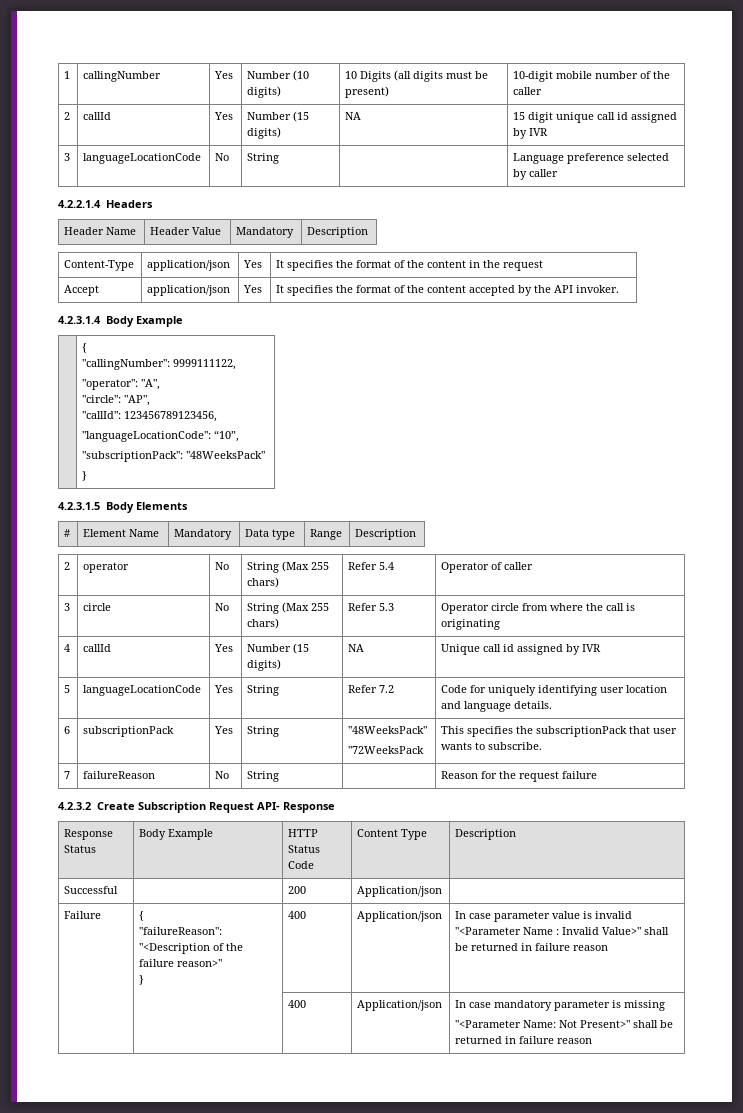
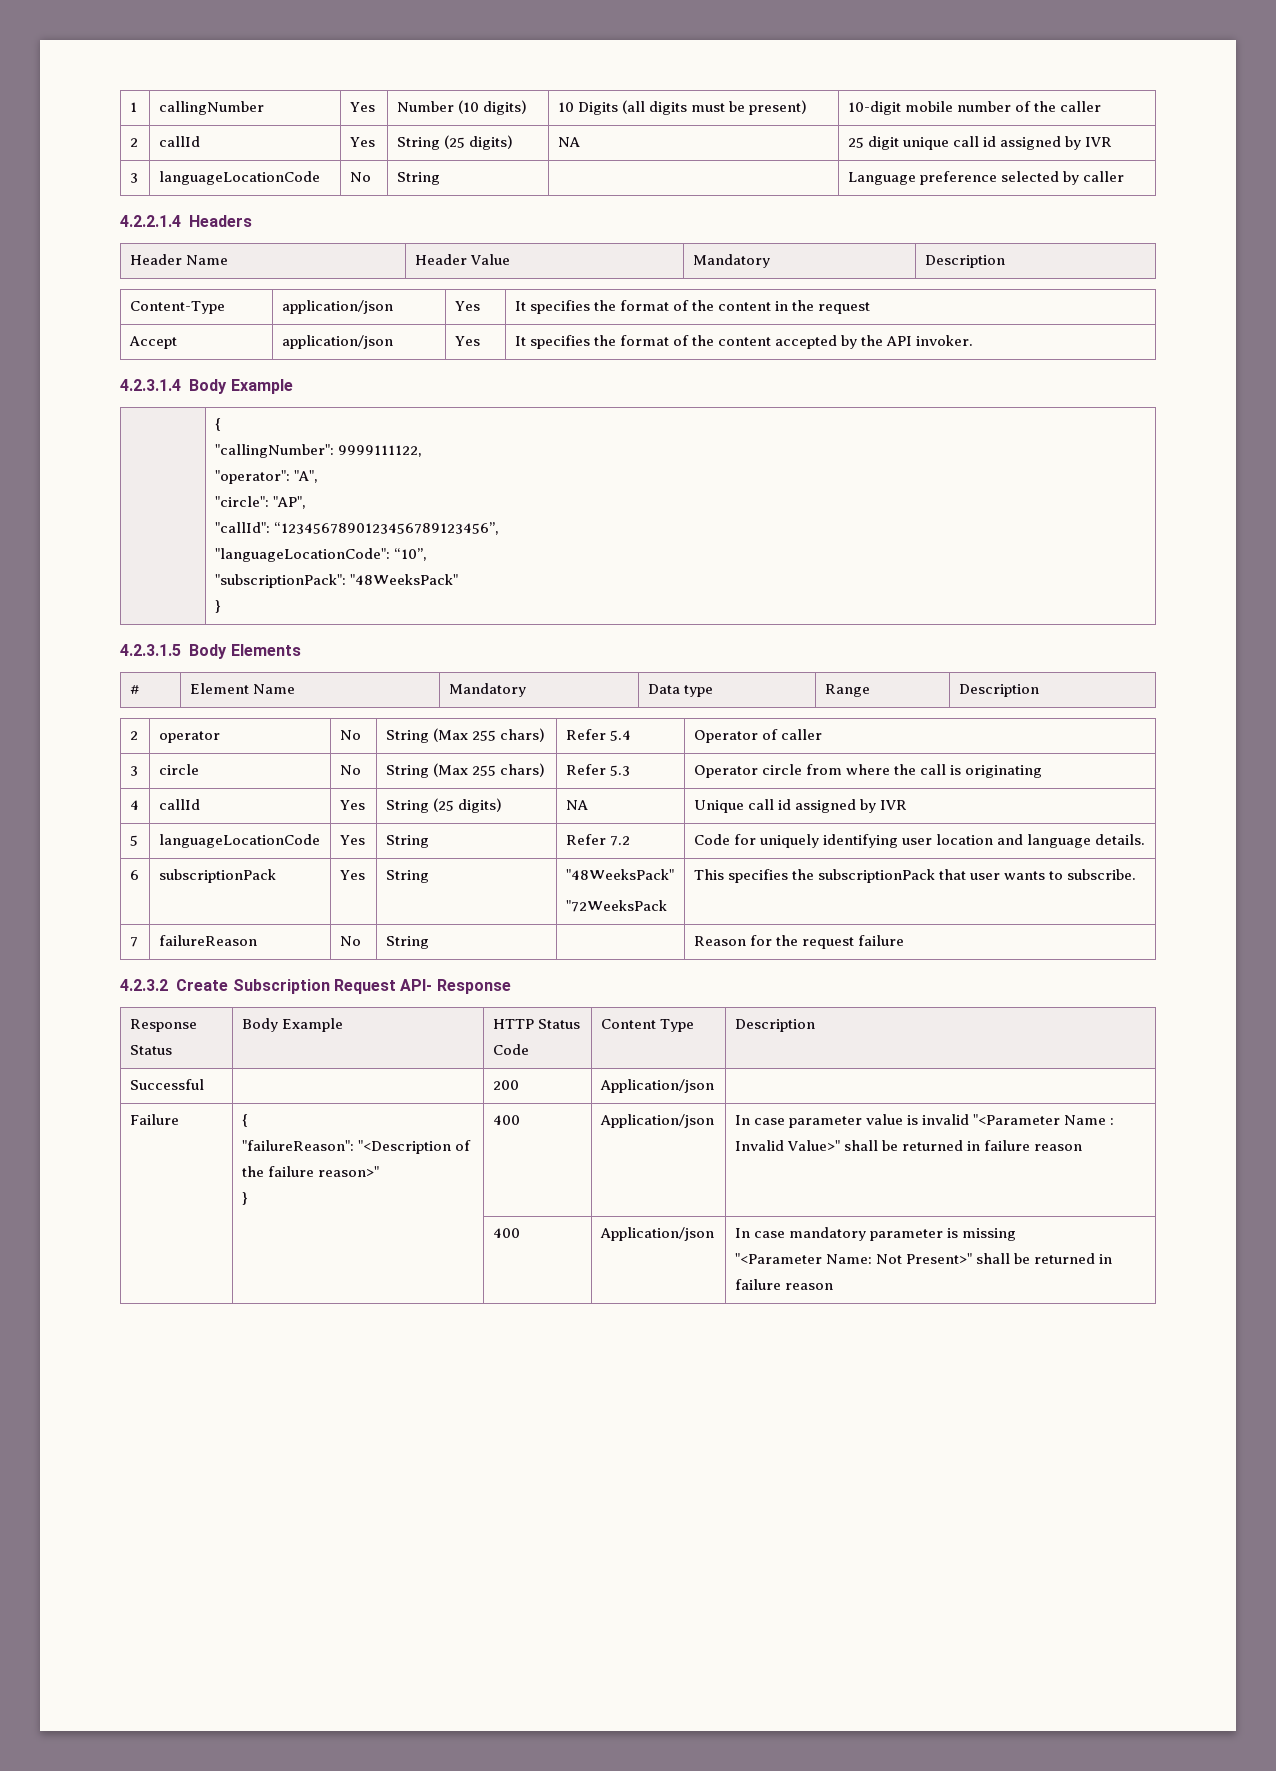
- 2 | callId | Yes | Number (15 digits) | NA | 15 digit unique call id assigned by IVR
+ 2 | callId | Yes | String (25 digits) | NA | 25 digit unique call id assigned by IVR
  4.2.3.1.4 Body Example
  | {
  "callingNumber": 9999111122,
  "operator": "A",
  "circle": "AP",
- "callId": 123456789123456,
+ "callId": “1234567890123456789123456”,
- 4 | callId | Yes | Number (15 digits) | NA | Unique call id assigned by IVR
+ 4 | callId | Yes | String (25 digits) | NA | Unique call id assigned by IVR

